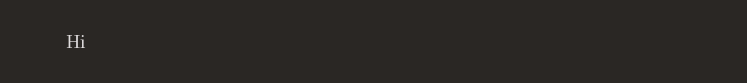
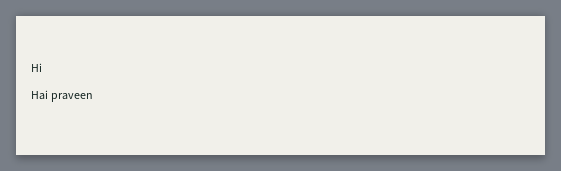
+ Hai praveen

